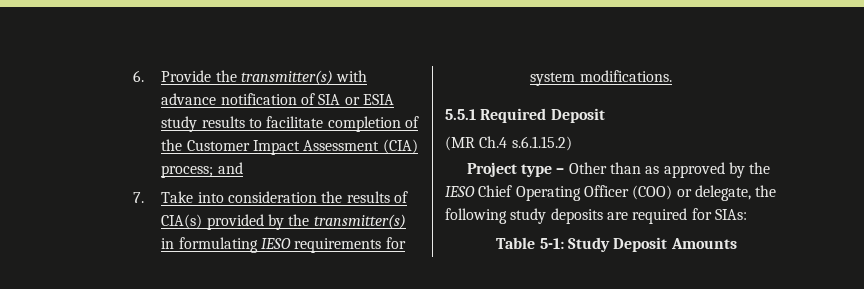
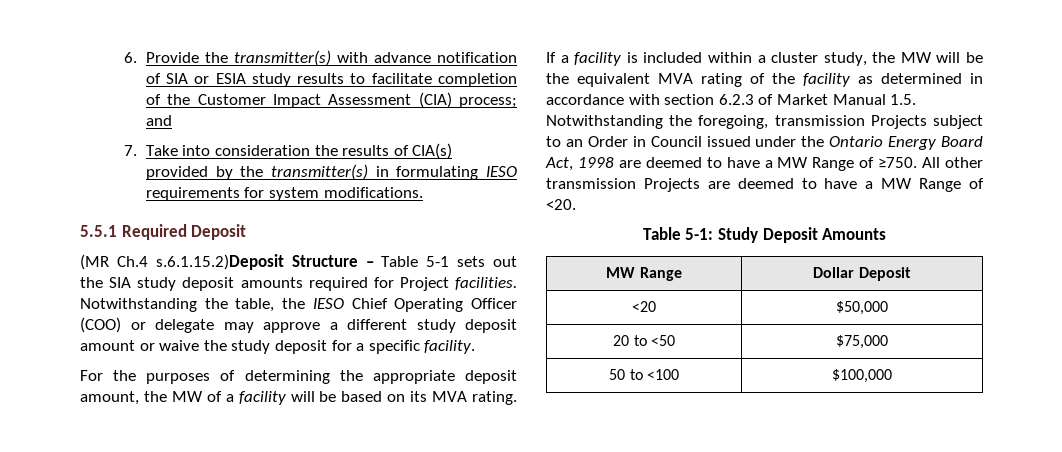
- (MR Ch.4 s.6.1.15.2)
- Project type – Other than as approved by the IESO Chief Operating Officer (COO) or delegate, the following study deposits are required for SIAs:
+ (MR Ch.4 s.6.1.15.2)Deposit Structure – Table 5-1 sets out the SIA study deposit amounts required for Project facilities. Notwithstanding the table, the IESO Chief Operating Officer (COO) or delegate may approve a different study deposit amount or waive the study deposit for a specific facility.
+ For the purposes of determining the appropriate deposit amount, the MW of a facility will be based on its MVA rating. If a facility is included within a cluster study, the MW will be the equivalent MVA rating of the facility as determined in accordance with section 6.2.3 of Market Manual 1.5. Notwithstanding the foregoing, transmission Projects subject to an Order in Council issued under the Ontario Energy Board Act, 1998 are deemed to have a MW Range of ≥750. All other transmission Projects are deemed to have a MW Range of <20.
+ MW Range | Dollar Deposit
+ <20 | $50,000
+ 20 to <50 | $75,000
+ 50 to <100 | $100,000

